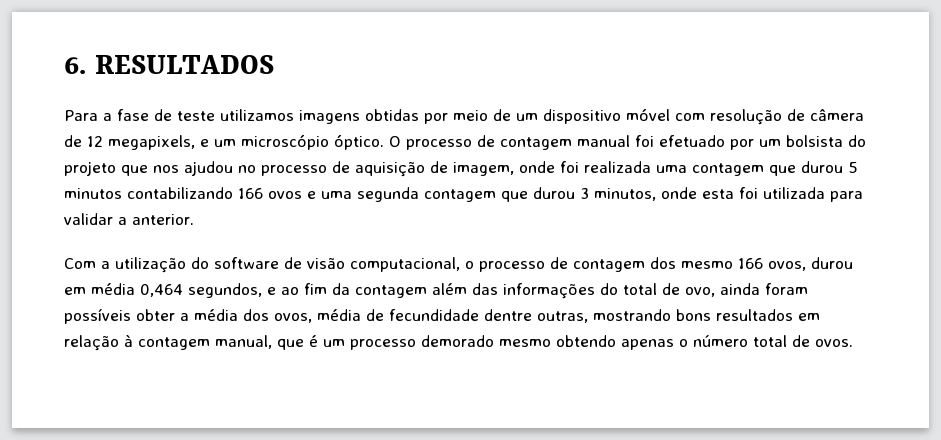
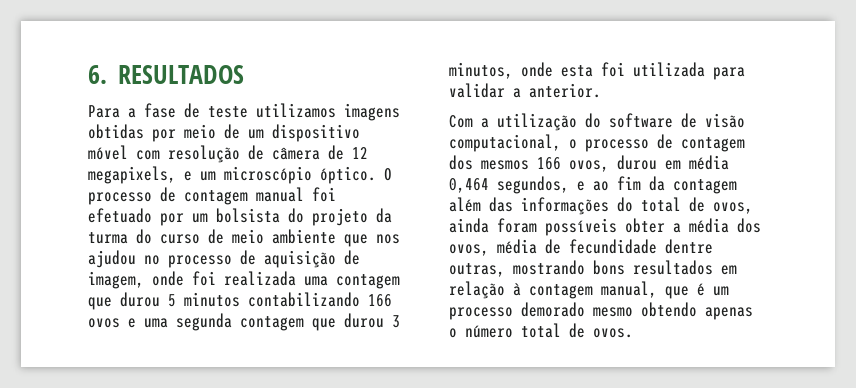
- O processo de contagem manual foi efetuado por um bolsista do projeto que nos ajudou no processo de aquisição de imagem, onde foi realizada uma contagem que durou 5 minutos contabilizando 166 ovos e uma segunda contagem que durou 3 minutos, onde esta foi utilizada para validar a anterior.
+ O processo de contagem manual foi efetuado por um bolsista do projeto da turma do curso de meio ambiente que nos ajudou no processo de aquisição de imagem, onde foi realizada uma contagem que durou 5 minutos contabilizando 166 ovos e uma segunda contagem que durou 3 minutos, onde esta foi utilizada para validar a anterior.
- Com a utilização do software de visão computacional, o processo de contagem dos mesmo 166 ovos, durou em média 0,464 segundos, e ao fim da contagem além das informações do total de ovo, ainda foram possíveis obter a média dos ovos, média de fecundidade dentre outras, mostrando bons resultados em relação à contagem manual, que é um processo demorado mesmo obtendo apenas o número total de ovos.
+ Com a utilização do software de visão computacional, o processo de contagem dos mesmos 166 ovos, durou em média 0,464 segundos, e ao fim da contagem além das informações do total de ovos, ainda foram possíveis obter a média dos ovos, média de fecundidade dentre outras, mostrando bons resultados em relação à contagem manual, que é um processo demorado mesmo obtendo apenas o número total de ovos.

